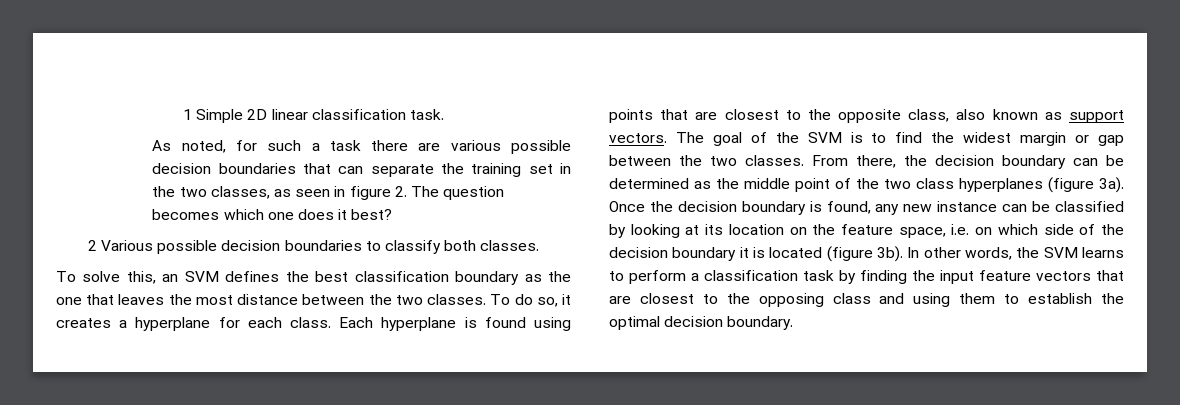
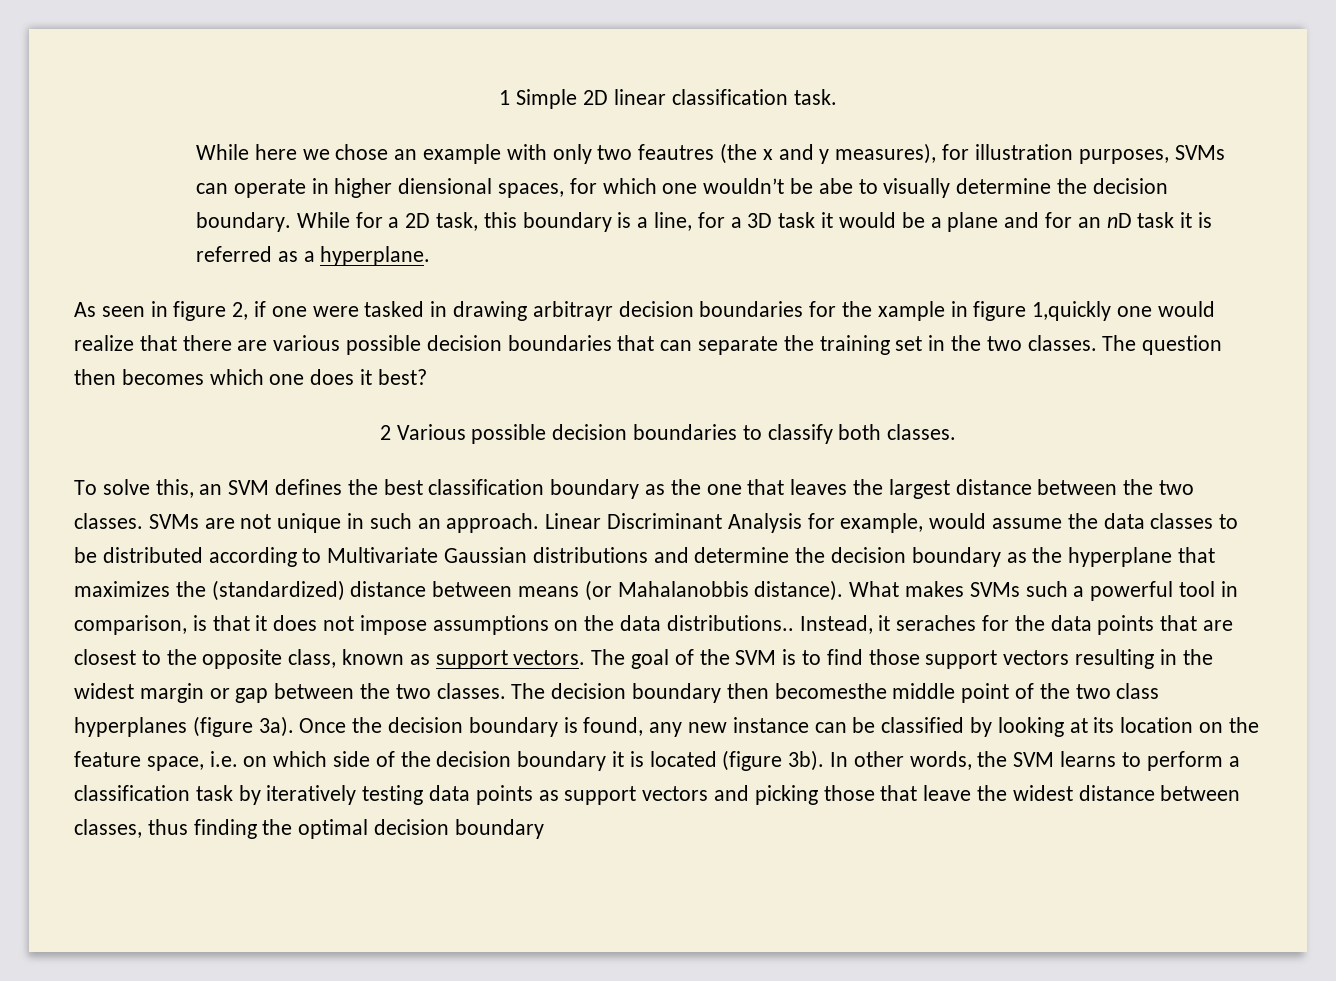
- As noted, for such a task there are various possible decision boundaries that can separate the training set in the two classes, as seen in figure 2. The question becomes which one does it best?
+ While here we chose an example with only two feautres (the x and y measures), for illustration purposes, SVMs can operate in higher diensional spaces, for which one wouldn’t be abe to visually determine the decision boundary. While for a 2D task, this boundary is a line, for a 3D task it would be a plane and for an nD task it is referred as a hyperplane.
+ As seen in figure 2, if one were tasked in drawing arbitrayr decision boundaries for the xample in figure 1,quickly one would realize that there are various possible decision boundaries that can separate the training set in the two classes. The question then becomes which one does it best?
- To solve this, an SVM defines the best classification boundary as the one that leaves the most distance between the two classes.
+ To solve this, an SVM defines the best classification boundary as the one that leaves the largest distance between the two classes.
- To do so, it creates a hyperplane for each class. Each hyperplane is found using points that are closest to the opposite class, also known as support vectors.
+ SVMs are not unique in such an approach. Linear Discriminant Analysis for example, would assume the data classes to be distributed according to Multivariate Gaussian distributions and determine the decision boundary as the hyperplane that maximizes the (standardized) distance between means (or Mahalanobbis distance). What makes SVMs such a powerful tool in comparison, is that it does not impose assumptions on the data distributions.. Instead, it seraches for the data points that are closest to the opposite class, known as support vectors.
- The goal of the SVM is to find the widest margin or gap between the two classes.
+ The goal of the SVM is to find those support vectors resulting in the widest margin or gap between the two classes.
- From there, the decision boundary can be determined as the middle point of the two class hyperplanes (figure 3a).
+ The decision boundary then becomesthe middle point of the two class hyperplanes (figure 3a).
- In other words, the SVM learns to perform a classification task by finding the input feature vectors that are closest to the opposing class and using them to establish the optimal decision boundary.
+ In other words, the SVM learns to perform a classification task by iteratively testing data points as support vectors and picking those that leave the widest distance between classes, thus finding the optimal decision boundary

